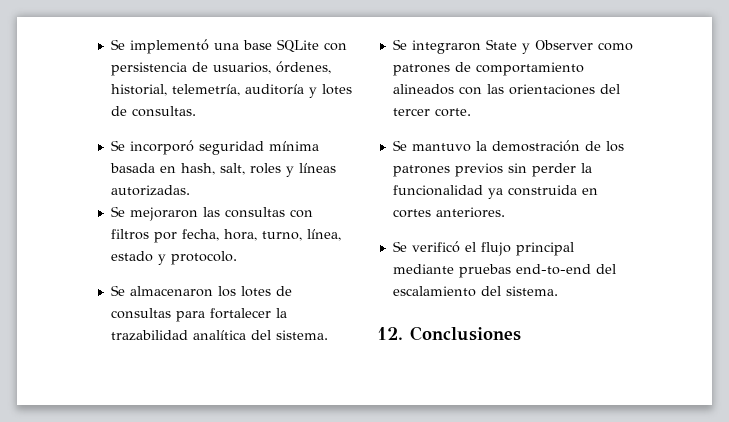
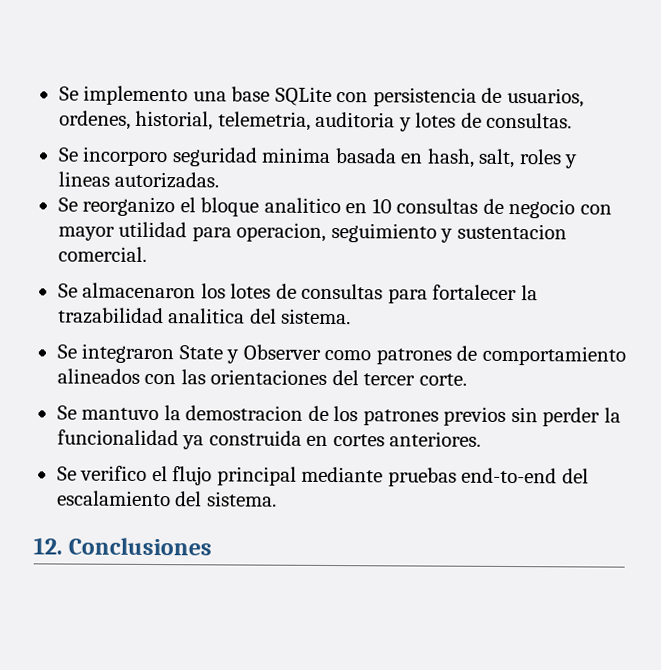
- Se implementó una base SQLite con persistencia de usuarios, órdenes, historial, telemetría, auditoría y lotes de consultas.
+ Se implemento una base SQLite con persistencia de usuarios, ordenes, historial, telemetria, auditoria y lotes de consultas.
- Se incorporó seguridad mínima basada en hash, salt, roles y líneas autorizadas.
+ Se incorporo seguridad minima basada en hash, salt, roles y lineas autorizadas.
- Se mejoraron las consultas con filtros por fecha, hora, turno, línea, estado y protocolo.
+ Se reorganizo el bloque analitico en 10 consultas de negocio con mayor utilidad para operacion, seguimiento y sustentacion comercial.
- Se almacenaron los lotes de consultas para fortalecer la trazabilidad analítica del sistema.
+ Se almacenaron los lotes de consultas para fortalecer la trazabilidad analitica del sistema.
- Se mantuvo la demostración de los patrones previos sin perder la funcionalidad ya construida en cortes anteriores.
+ Se mantuvo la demostracion de los patrones previos sin perder la funcionalidad ya construida en cortes anteriores.
- Se verificó el flujo principal mediante pruebas end-to-end del escalamiento del sistema.
+ Se verifico el flujo principal mediante pruebas end-to-end del escalamiento del sistema.

